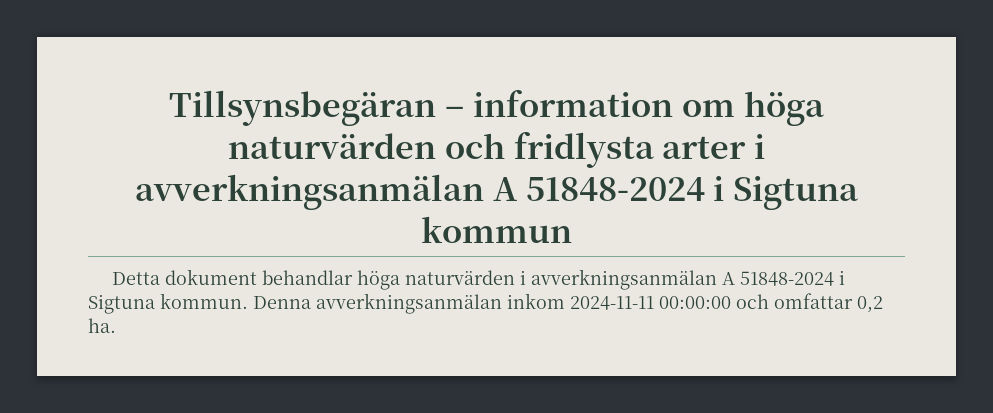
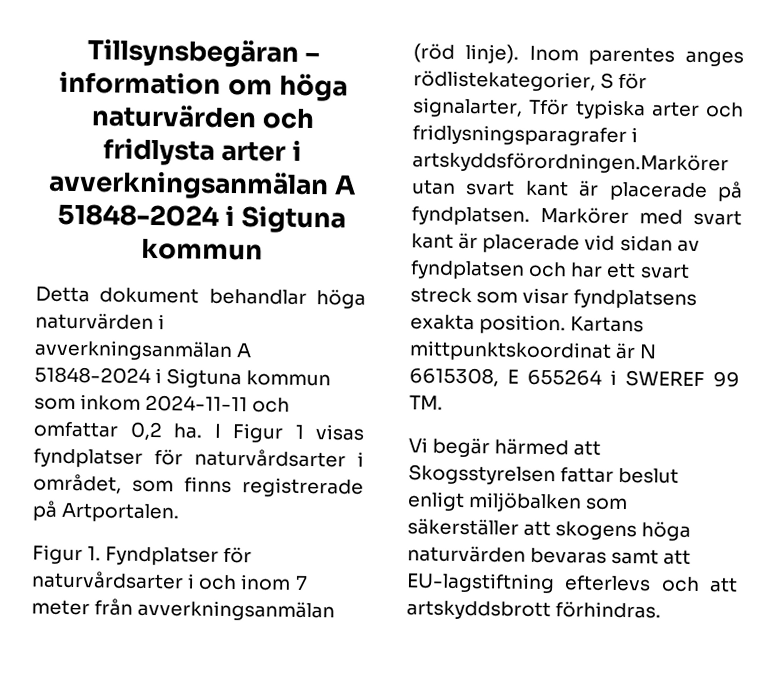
- Detta dokument behandlar höga naturvärden i avverkningsanmälan A 51848-2024 i Sigtuna kommun. Denna avverkningsanmälan inkom 2024-11-11 00:00:00 och omfattar 0,2 ha.
+ Detta dokument behandlar höga naturvärden i avverkningsanmälan A 51848-2024 i Sigtuna kommun som inkom 2024-11-11 och omfattar 0,2 ha.
+ I Figur 1 visas fyndplatser för naturvårdsarter i området, som finns registrerade på Artportalen.
+ Figur 1. Fyndplatser för naturvårdsarter i och inom 7 meter från avverkningsanmälan (röd linje). Inom parentes anges rödlistekategorier, S för signalarter, Tför typiska arter och fridlysningsparagrafer i artskyddsförordningen.Markörer utan svart kant är placerade på fyndplatsen. Markörer med svart kant är placerade vid sidan av fyndplatsen och har ett svart streck som visar fyndplatsens exakta position. Kartans mittpunktskoordinat är N 6615308, E 655264 i SWEREF 99 TM.
+ Vi begär härmed att Skogsstyrelsen fattar beslut enligt miljöbalken som säkerställer att skogens höga naturvärden bevaras samt att EU-lagstiftning efterlevs och att artskyddsbrott förhindras.

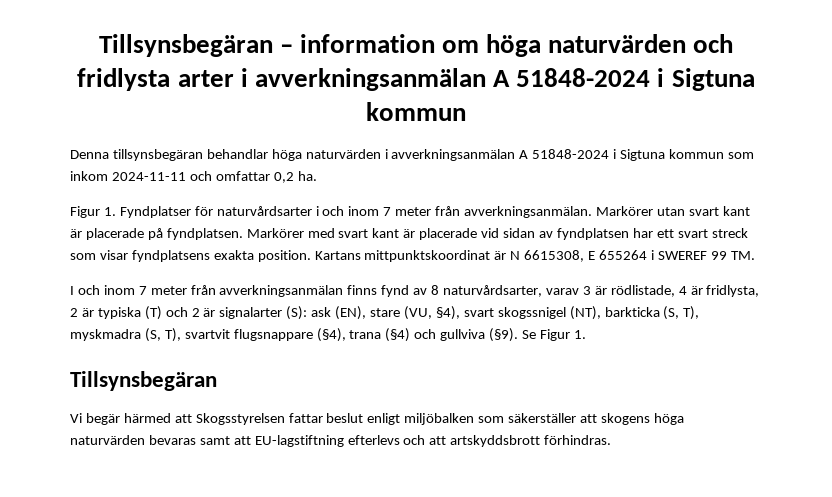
- Detta dokument behandlar höga naturvärden i avverkningsanmälan A 51848-2024 i Sigtuna kommun som inkom 2024-11-11 och omfattar 0,2 ha. I Figur 1 visas fyndplatser för naturvårdsarter i området, som finns registrerade på Artportalen.
+ Denna tillsynsbegäran behandlar höga naturvärden i avverkningsanmälan A 51848-2024 i Sigtuna kommun som inkom 2024-11-11 och omfattar 0,2 ha.
- Figur 1. Fyndplatser för naturvårdsarter i och inom 7 meter från avverkningsanmälan (röd linje). Inom parentes anges rödlistekategorier, S för signalarter, Tför typiska arter och fridlysningsparagrafer i artskyddsförordningen.Markörer utan svart kant är placerade på fyndplatsen.
+ Figur 1. Fyndplatser för naturvårdsarter i och inom 7 meter från avverkningsanmälan. Markörer utan svart kant är placerade på fyndplatsen.
- Markörer med svart kant är placerade vid sidan av fyndplatsen och har ett svart streck som visar fyndplatsens exakta position.
+ Markörer med svart kant är placerade vid sidan av fyndplatsen har ett svart streck som visar fyndplatsens exakta position.
+ I och inom 7 meter från avverkningsanmälan finns fynd av 8 naturvårdsarter, varav 3 är rödlistade, 4 är fridlysta, 2 är typiska (T) och 2 är signalarter (S): ask (EN), stare (VU, §4), svart skogssnigel (NT), barkticka (S, T), myskmadra (S, T), svartvit flugsnappare (§4), trana (§4) och gullviva (§9). Se Figur 1.
+ Tillsynsbegäran

